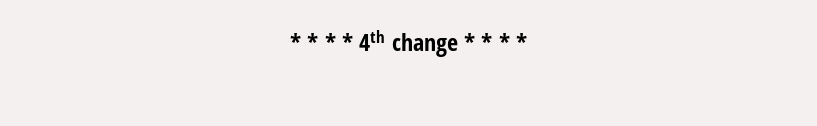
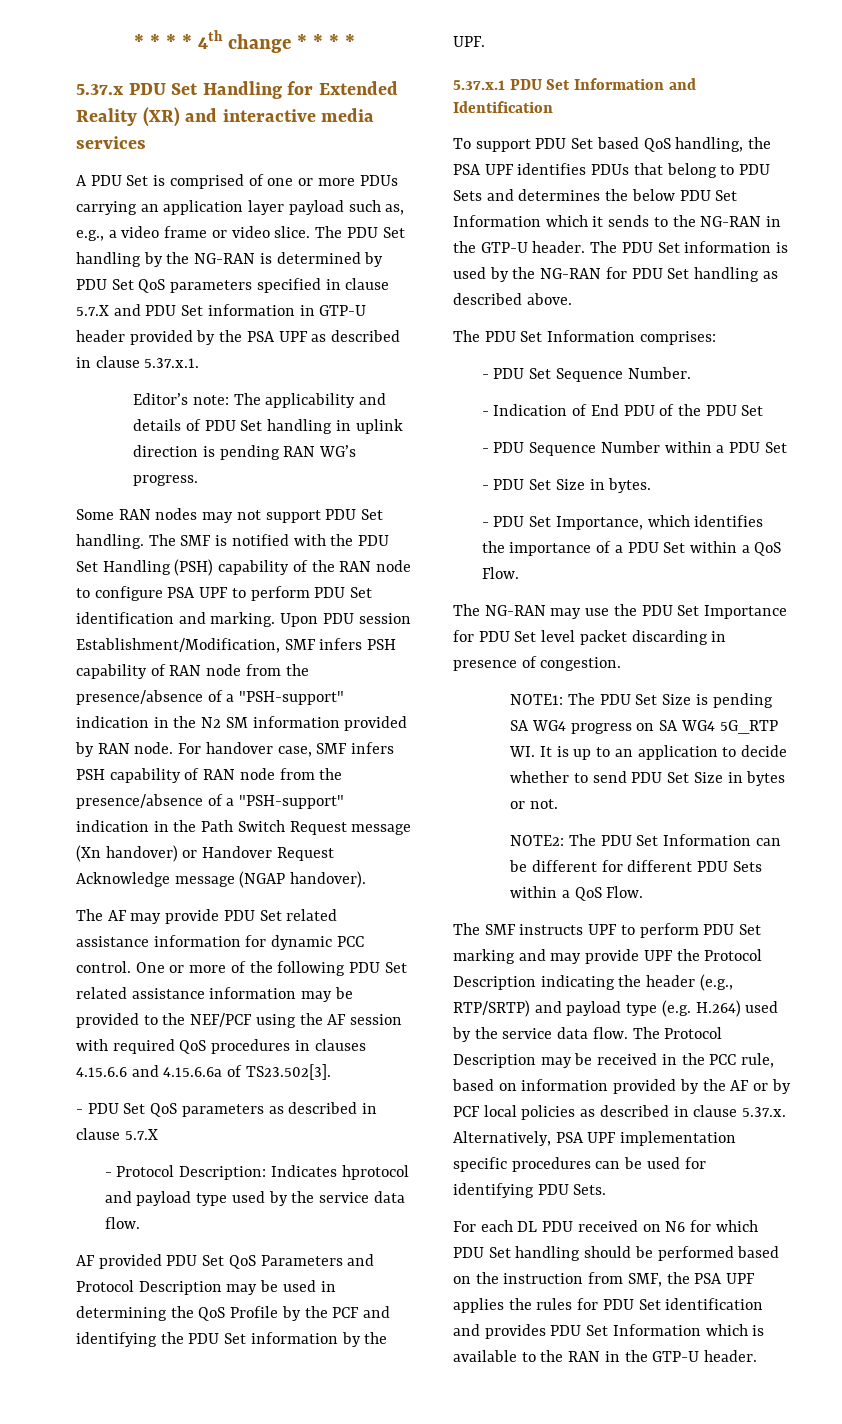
+ 5.37.x PDU Set Handling for Extended Reality (XR) and interactive media services
+ A PDU Set is comprised of one or more PDUs carrying an application layer payload such as, e.g., a video frame or video slice. The PDU Set handling by the NG-RAN is determined by PDU Set QoS parameters specified in clause 5.7.X and PDU Set information in GTP-U header provided by the PSA UPF as described in clause 5.37.x.1.
+ Editor’s note: The applicability and details of PDU Set handling in uplink direction is pending RAN WG’s progress.
+ Some RAN nodes may not support PDU Set handling. The SMF is notified with the PDU Set Handling (PSH) capability of the RAN node to configure PSA UPF to perform PDU Set identification and marking. Upon PDU session Establishment/Modification, SMF infers PSH capability of RAN node from the presence/absence of a "PSH-support" indication in the N2 SM information provided by RAN node. For handover case, SMF infers PSH capability of RAN node from the presence/absence of a "PSH-support" indication in the Path Switch Request message (Xn handover) or Handover Request Acknowledge message (NGAP handover).
+ The AF may provide PDU Set related assistance information for dynamic PCC control. One or more of the following PDU Set related assistance information may be provided to the NEF/PCF using the AF session with required QoS procedures in clauses 4.15.6.6 and 4.15.6.6a of TS23.502[3].
+ - PDU Set QoS parameters as described in clause 5.7.X
+ - Protocol Description: Indicates hprotocol and payload type used by the service data flow.
+ AF provided PDU Set QoS Parameters and Protocol Description may be used in determining the QoS Profile by the PCF and identifying the PDU Set information by the UPF.
+ 5.37.x.1 PDU Set Information and Identification
+ To support PDU Set based QoS handling, the PSA UPF identifies PDUs that belong to PDU Sets and determines the below PDU Set Information which it sends to the NG-RAN in the GTP-U header. The PDU Set information is used by the NG-RAN for PDU Set handling as described above.
+ The PDU Set Information comprises:
+ - PDU Set Sequence Number.
+ - Indication of End PDU of the PDU Set
+ - PDU Sequence Number within a PDU Set
+ - PDU Set Size in bytes.
+ - PDU Set Importance, which identifies the importance of a PDU Set within a QoS Flow.
+ The NG-RAN may use the PDU Set Importance for PDU Set level packet discarding in presence of congestion.
+ NOTE1: The PDU Set Size is pending SA WG4 progress on SA WG4 5G_RTP WI. It is up to an application to decide whether to send PDU Set Size in bytes or not.
+ NOTE2: The PDU Set Information can be different for different PDU Sets within a QoS Flow.
+ The SMF instructs UPF to perform PDU Set marking and may provide UPF the Protocol Description indicating the header (e.g., RTP/SRTP) and payload type (e.g. H.264) used by the service data flow. The Protocol Description may be received in the PCC rule, based on information provided by the AF or by PCF local policies as described in clause 5.37.x. Alternatively, PSA UPF implementation specific procedures can be used for identifying PDU Sets.
+ For each DL PDU received on N6 for which PDU Set handling should be performed based on the instruction from SMF, the PSA UPF applies the rules for PDU Set identification and provides PDU Set Information which is available to the RAN in the GTP-U header.

